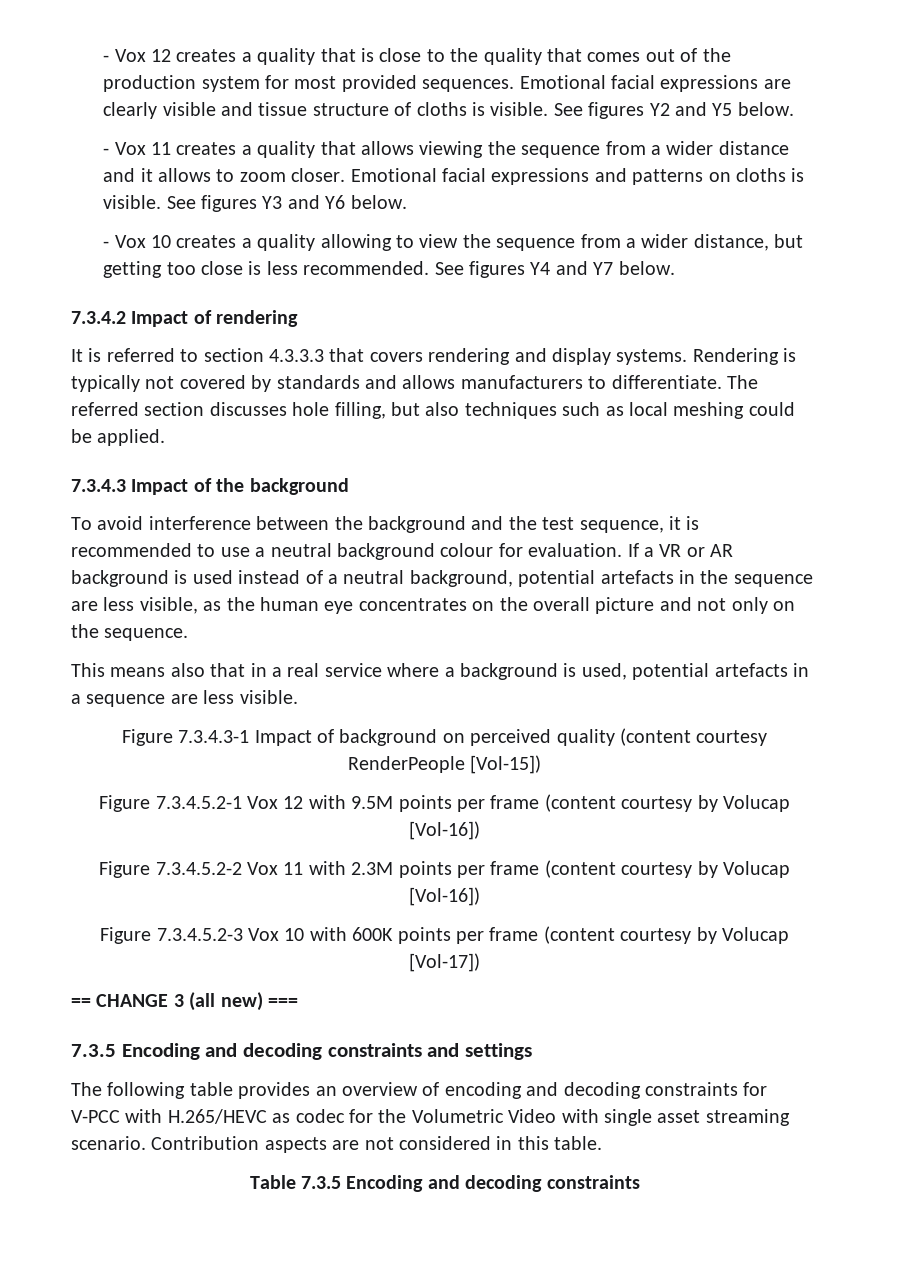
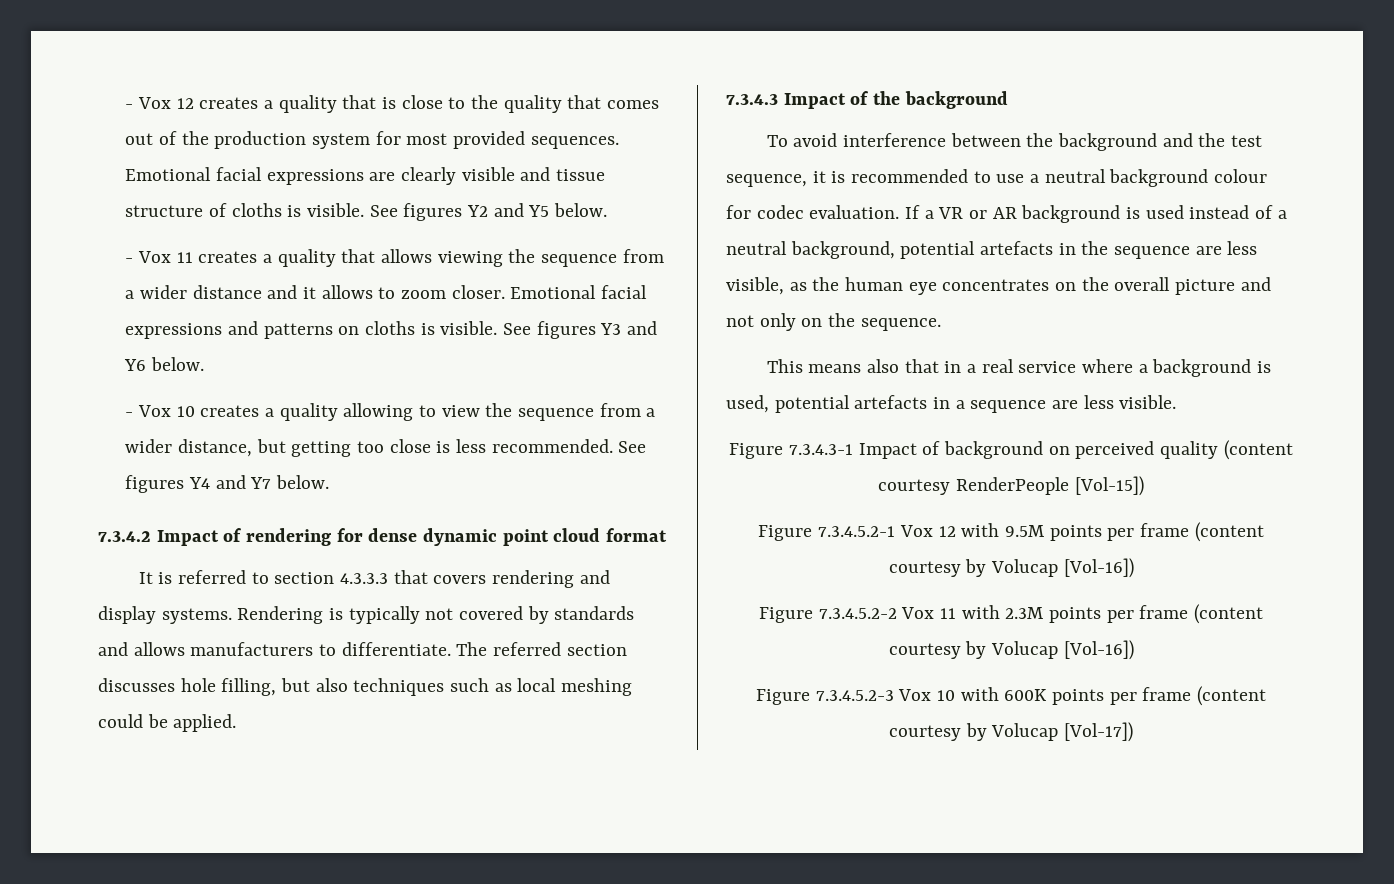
- 7.3.4.2 Impact of rendering
+ 7.3.4.2 Impact of rendering for dense dynamic point cloud format
- To avoid interference between the background and the test sequence, it is recommended to use a neutral background colour for evaluation.
+ To avoid interference between the background and the test sequence, it is recommended to use a neutral background colour for codec evaluation.
- == CHANGE 3 (all new) ===
- 7.3.5 Encoding and decoding constraints and settings
- The following table provides an overview of encoding and decoding constraints for V-PCC with H.265/HEVC as codec for the Volumetric Video with single asset streaming scenario. Contribution aspects are not considered in this table.
- Table 7.3.5 Encoding and decoding constraints

